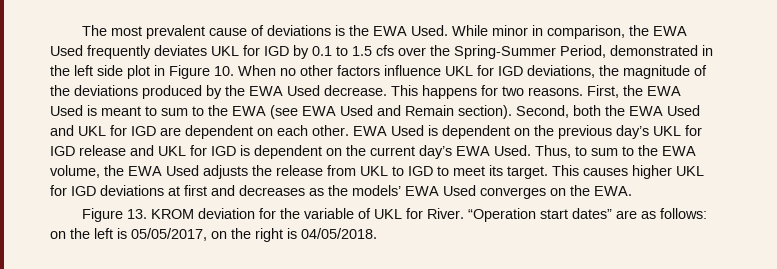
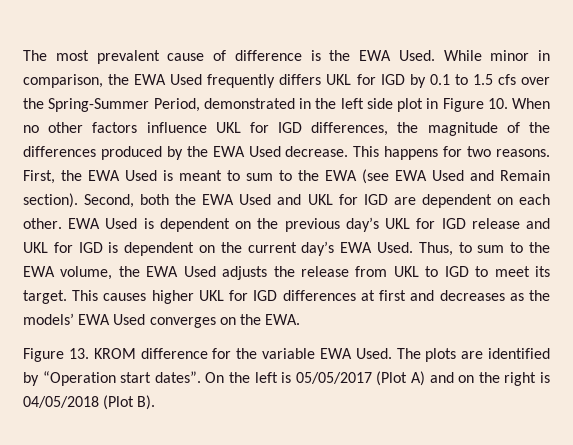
- The most prevalent cause of deviations is the EWA Used.
+ The most prevalent cause of difference is the EWA Used.
- While minor in comparison, the EWA Used frequently deviates UKL for IGD by 0.1 to 1.5 cfs over the Spring-Summer Period, demonstrated in the left side plot in Figure 10. When no other factors influence UKL for IGD deviations, the magnitude of the deviations produced by the EWA Used decrease.
+ While minor in comparison, the EWA Used frequently differs UKL for IGD by 0.1 to 1.5 cfs over the Spring-Summer Period, demonstrated in the left side plot in Figure 10. When no other factors influence UKL for IGD differences, the magnitude of the differences produced by the EWA Used decrease.
- This causes higher UKL for IGD deviations at first and decreases as the models’ EWA Used converges on the EWA.
+ This causes higher UKL for IGD differences at first and decreases as the models’ EWA Used converges on the EWA.
- Figure 13. KROM deviation for the variable of UKL for River. “Operation start dates” are as follows: on the left is 05/05/2017, on the right is 04/05/2018.
+ Figure 13. KROM difference for the variable EWA Used. The plots are identified by “Operation start dates”. On the left is 05/05/2017 (Plot A) and on the right is 04/05/2018 (Plot B).

